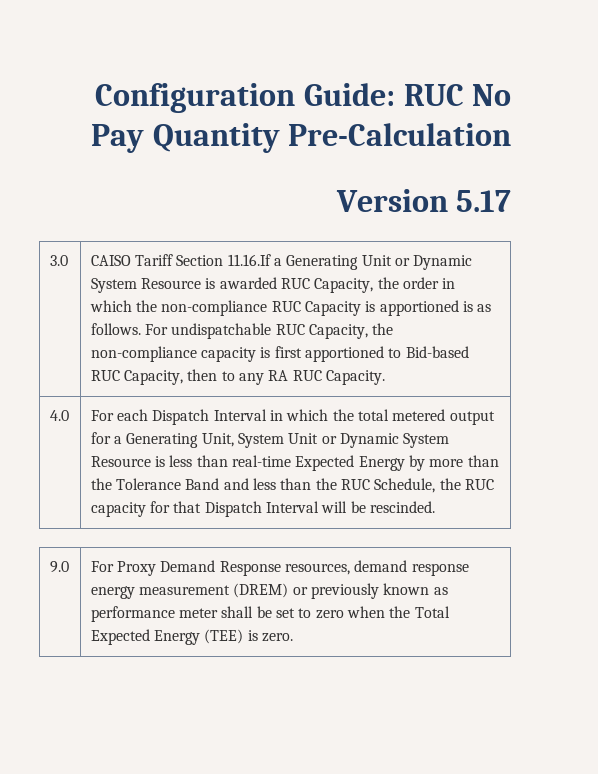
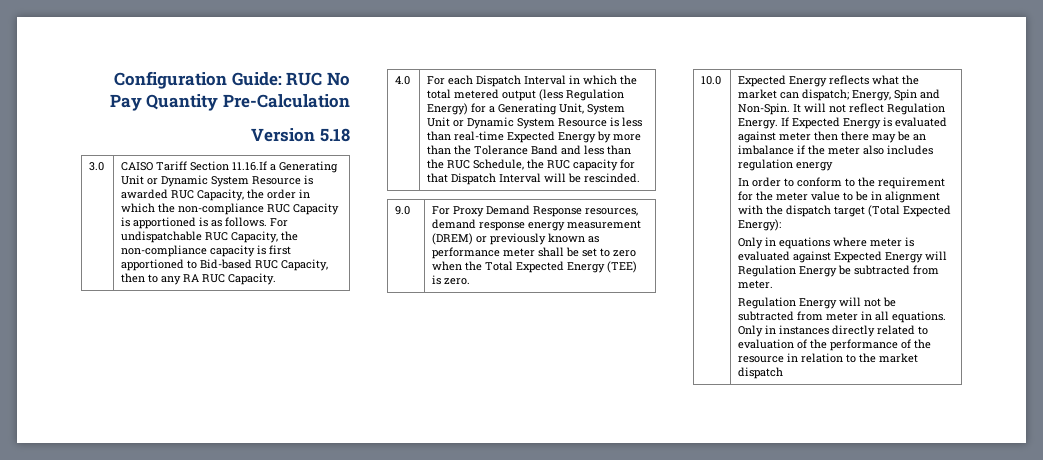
- Version 5.17
+ Version 5.18
- For each Dispatch Interval in which the total metered output for a Generating Unit, System Unit or Dynamic System Resource is less than real-time Expected Energy by more than the Tolerance Band and less than the RUC Schedule, the RUC capacity for that Dispatch Interval will be rescinded.
+ For each Dispatch Interval in which the total metered output (less Regulation Energy) for a Generating Unit, System Unit or Dynamic System Resource is less than real-time Expected Energy by more than the Tolerance Band and less than the RUC Schedule, the RUC capacity for that Dispatch Interval will be rescinded.
+ 10.0 | Expected Energy reflects what the market can dispatch; Energy, Spin and Non-Spin. It will not reflect Regulation Energy. If Expected Energy is evaluated against meter then there may be an imbalance if the meter also includes regulation energy
+ In order to conform to the requirement for the meter value to be in alignment with the dispatch target (Total Expected Energy):
+ Only in equations where meter is evaluated against Expected Energy will Regulation Energy be subtracted from meter.
+ Regulation Energy will not be subtracted from meter in all equations. Only in instances directly related to evaluation of the performance of the resource in relation to the market dispatch

